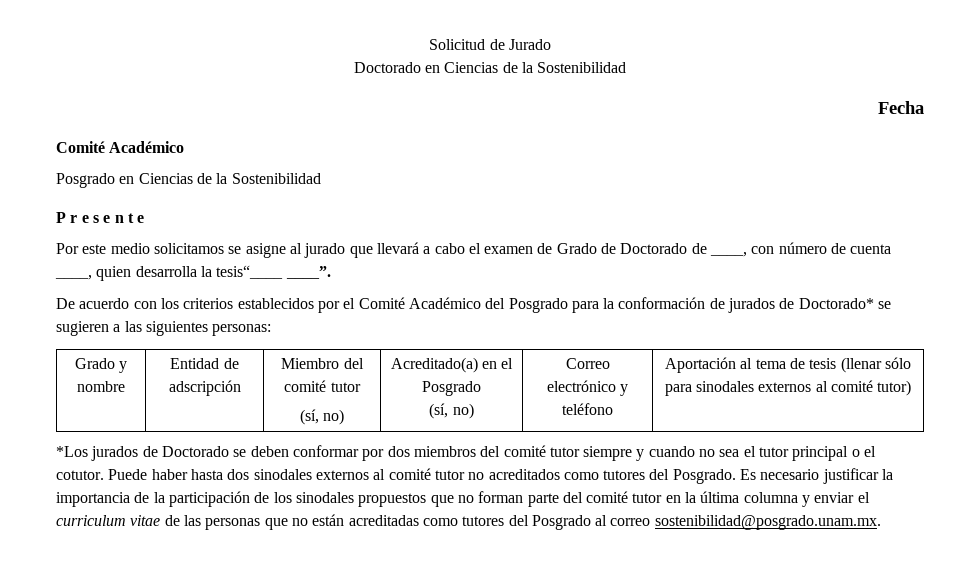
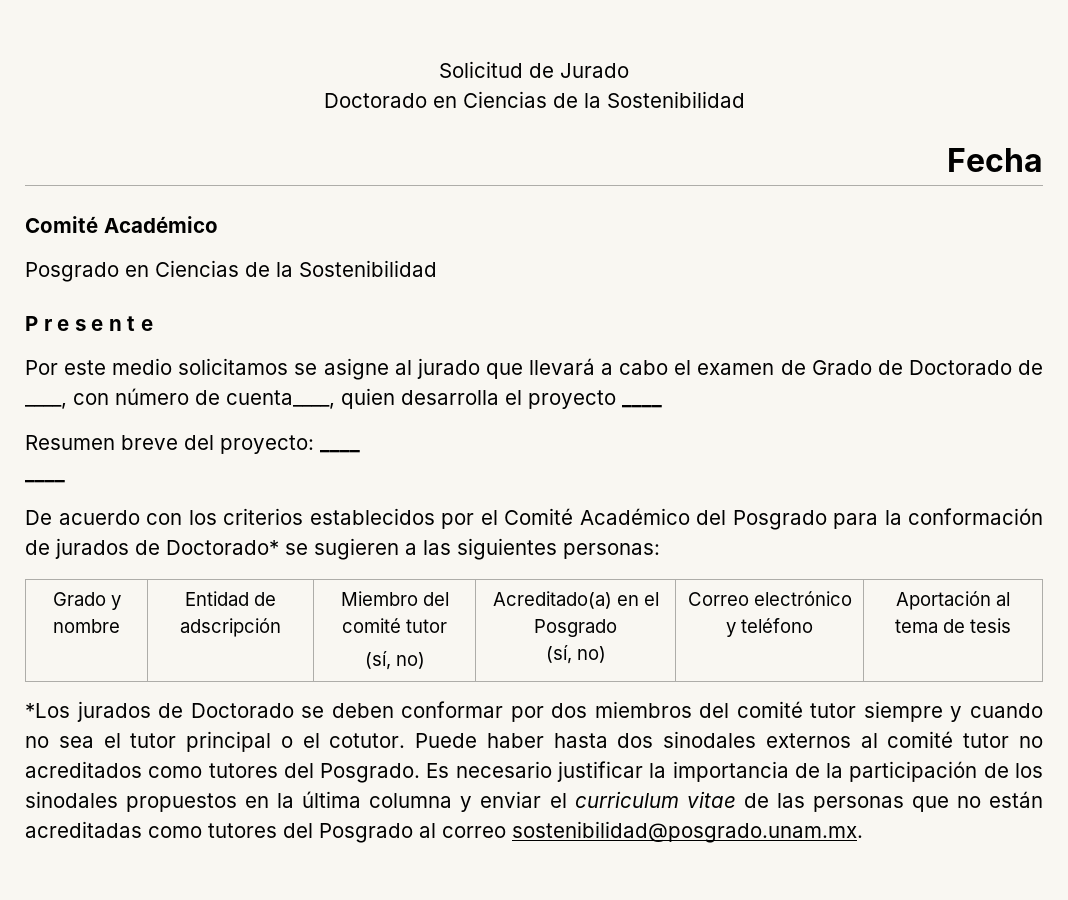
- Por este medio solicitamos se asigne al jurado que llevará a cabo el examen de Grado de Doctorado de ____, con número de cuenta ____, quien desarrolla la tesis“____ ____”.
+ Por este medio solicitamos se asigne al jurado que llevará a cabo el examen de Grado de Doctorado de ____, con número de cuenta____, quien desarrolla el proyecto ____
+ Resumen breve del proyecto: ____
+ ____
  Grado y nombre | Entidad de adscripción | Miembro del comité tutor
  (sí, no) | Acreditado(a) en el Posgrado
- (sí, no) | Correo electrónico y teléfono | Aportación al tema de tesis (llenar sólo para sinodales externos al comité tutor)
+ (sí, no) | Correo electrónico y teléfono | Aportación al tema de tesis
- Es necesario justificar la importancia de la participación de los sinodales propuestos que no forman parte del comité tutor en la última columna y enviar el curriculum vitae de las personas que no están acreditadas como tutores del Posgrado al correo sostenibilidad@posgrado.unam.mx.
+ Es necesario justificar la importancia de la participación de los sinodales propuestos en la última columna y enviar el curriculum vitae de las personas que no están acreditadas como tutores del Posgrado al correo sostenibilidad@posgrado.unam.mx.

